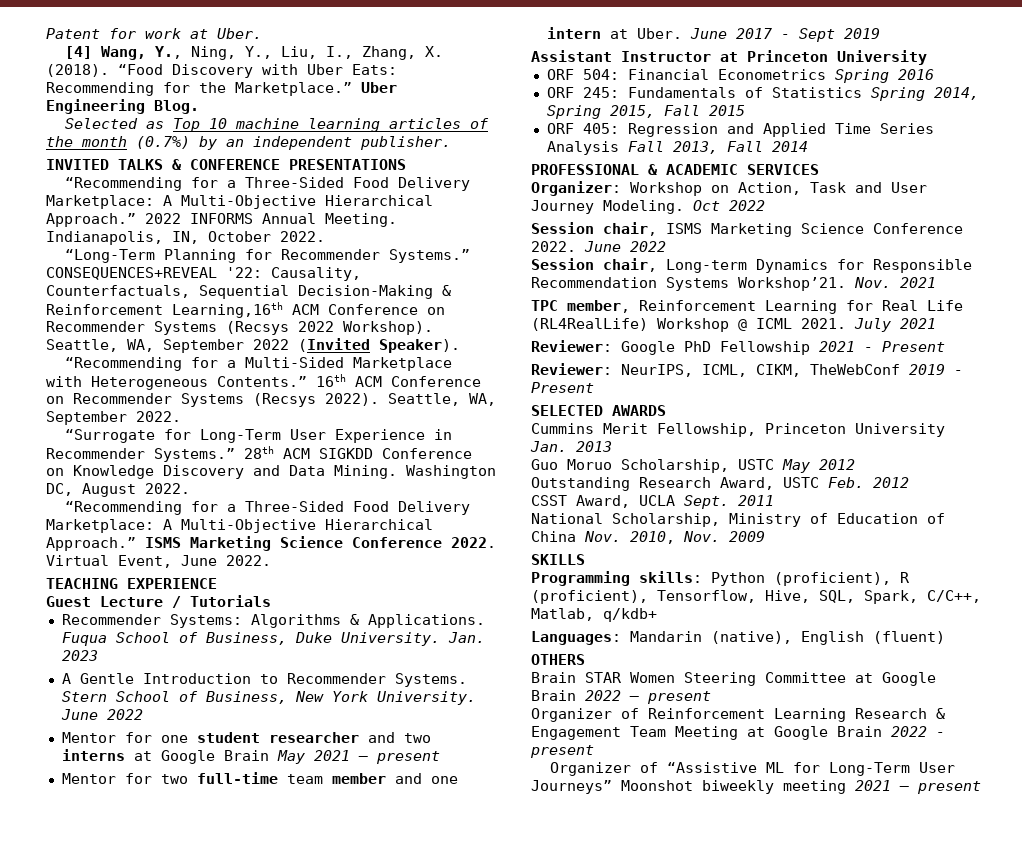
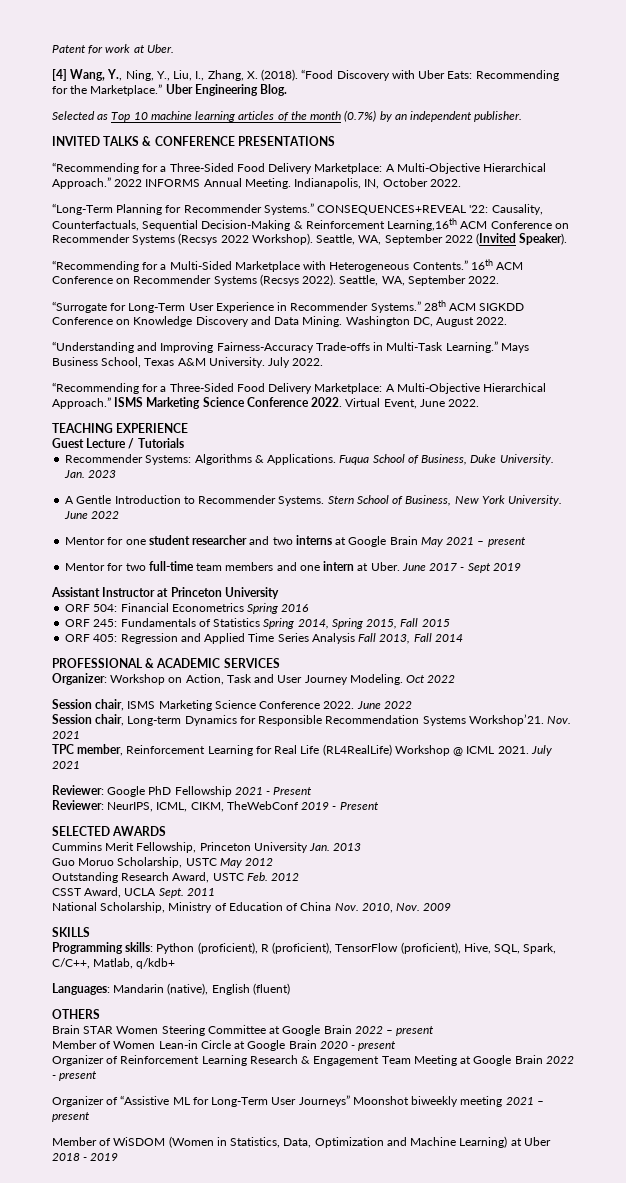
+ “Understanding and Improving Fairness-Accuracy Trade-offs in Multi-Task Learning.” Mays Business School, Texas A&M University. July 2022.
- Mentor for two full-time team member and one intern at Uber.
+ Mentor for two full-time team members and one intern at Uber.
- Programming skills: Python (proficient), R (proficient), Tensorflow, Hive, SQL, Spark, C/C++, Matlab, q/kdb+
+ Programming skills: Python (proficient), R (proficient), TensorFlow (proficient), Hive, SQL, Spark, C/C++, Matlab, q/kdb+
+ Member of Women Lean-in Circle at Google Brain 2020 - present
+ Member of WiSDOM (Women in Statistics, Data, Optimization and Machine Learning) at Uber 2018 - 2019

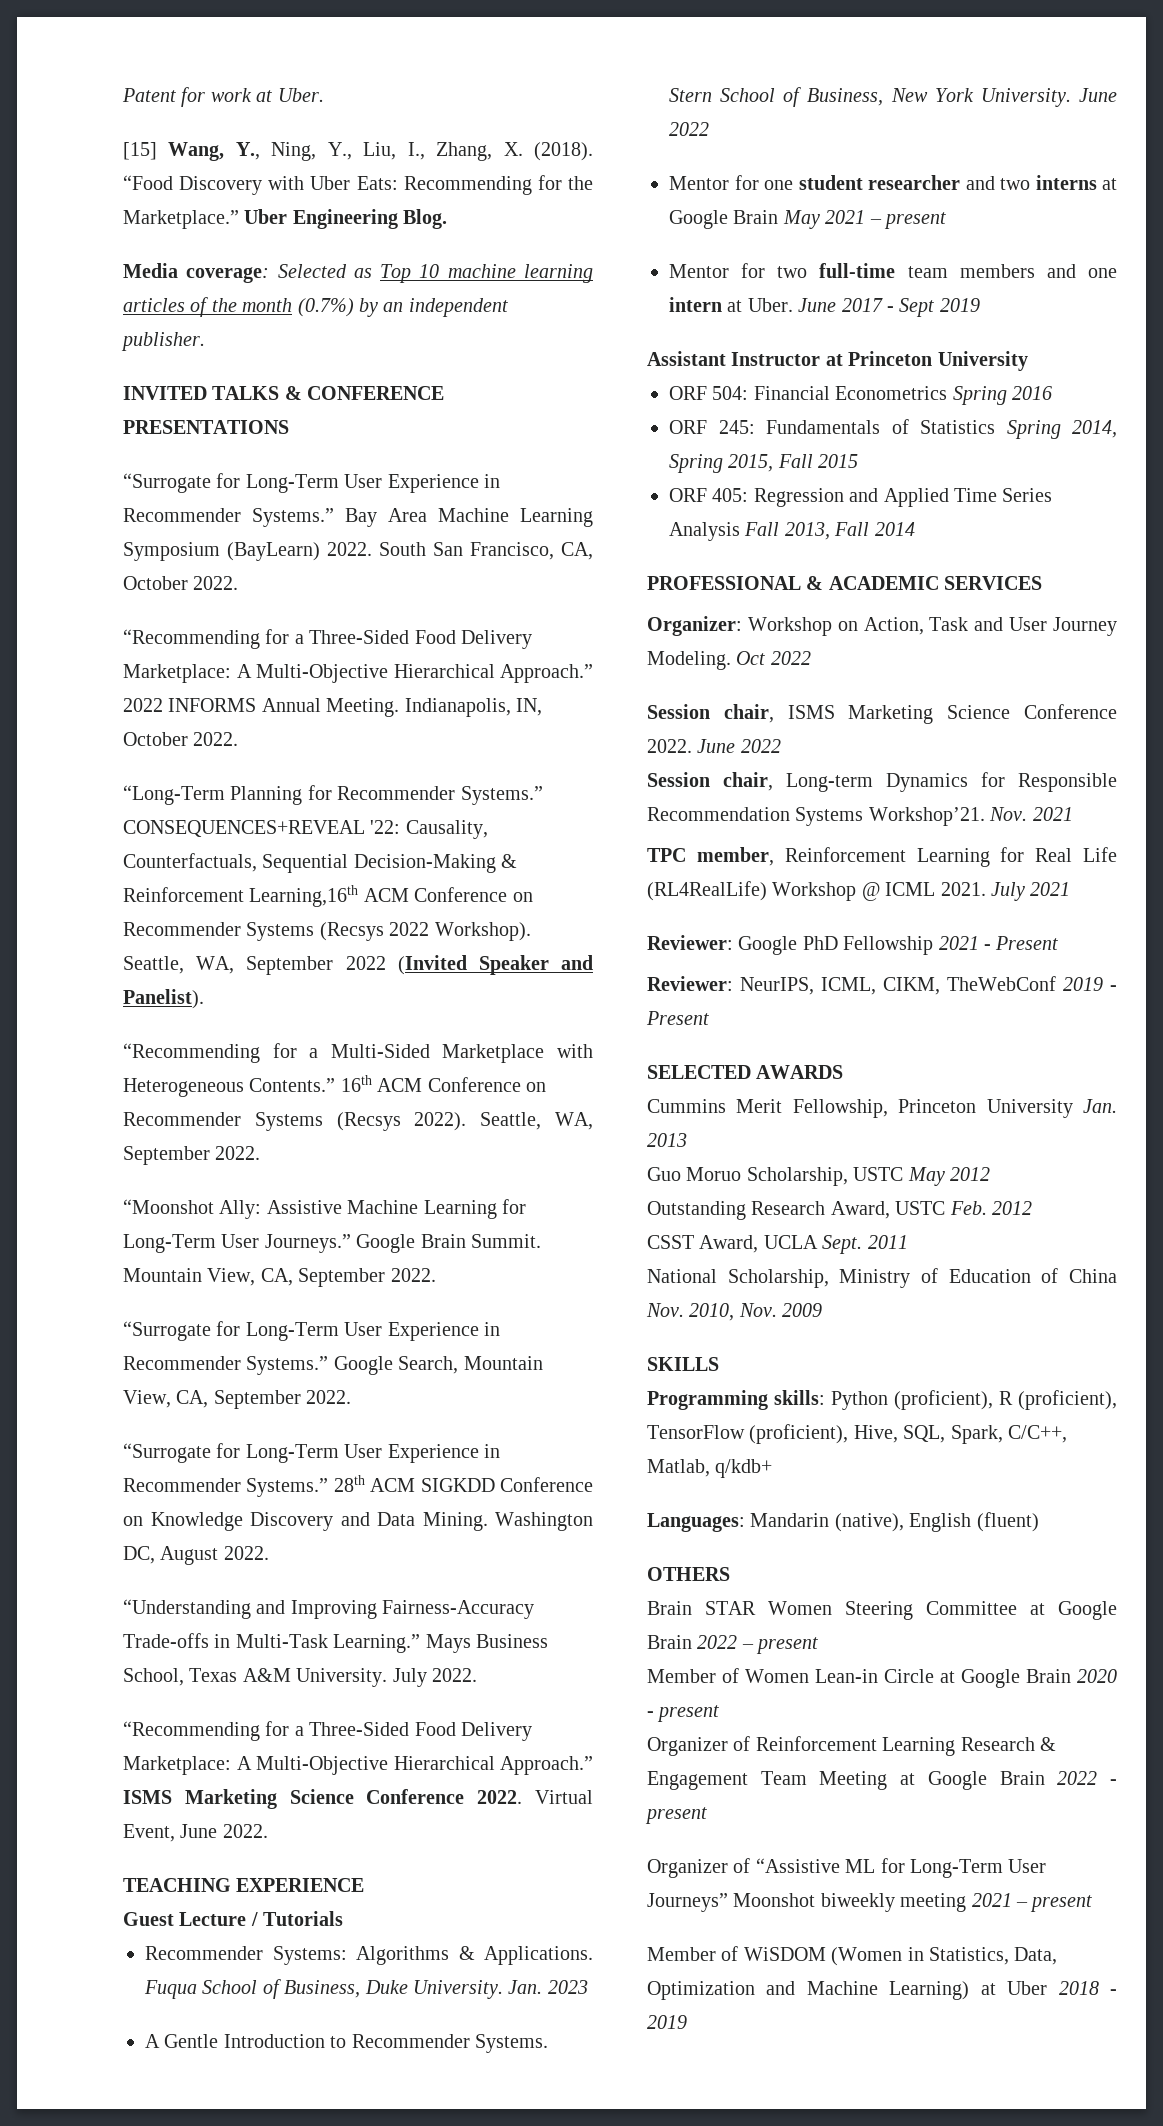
- [4] Wang, Y., Ning, Y., Liu, I., Zhang, X. (2018).
+ [15] Wang, Y., Ning, Y., Liu, I., Zhang, X. (2018).
- Selected as Top 10 machine learning articles of the month (0.7%) by an independent publisher.
+ Media coverage: Selected as Top 10 machine learning articles of the month (0.7%) by an independent publisher.
+ “Surrogate for Long-Term User Experience in Recommender Systems.” Bay Area Machine Learning Symposium (BayLearn) 2022. South San Francisco, CA, October 2022.
- Seattle, WA, September 2022 (Invited Speaker).
+ Seattle, WA, September 2022 (Invited Speaker and Panelist).
+ “Moonshot Ally: Assistive Machine Learning for Long-Term User Journeys.” Google Brain Summit. Mountain View, CA, September 2022.
+ “Surrogate for Long-Term User Experience in Recommender Systems.” Google Search, Mountain View, CA, September 2022.

